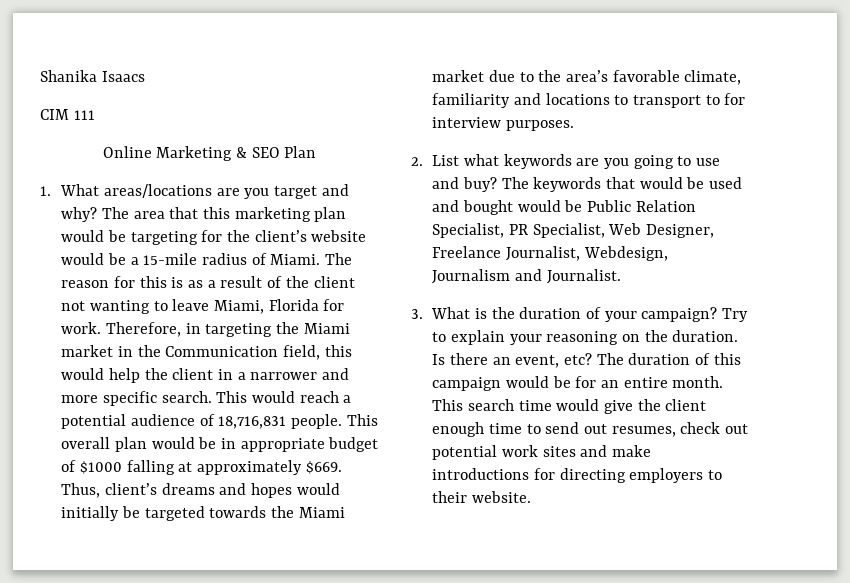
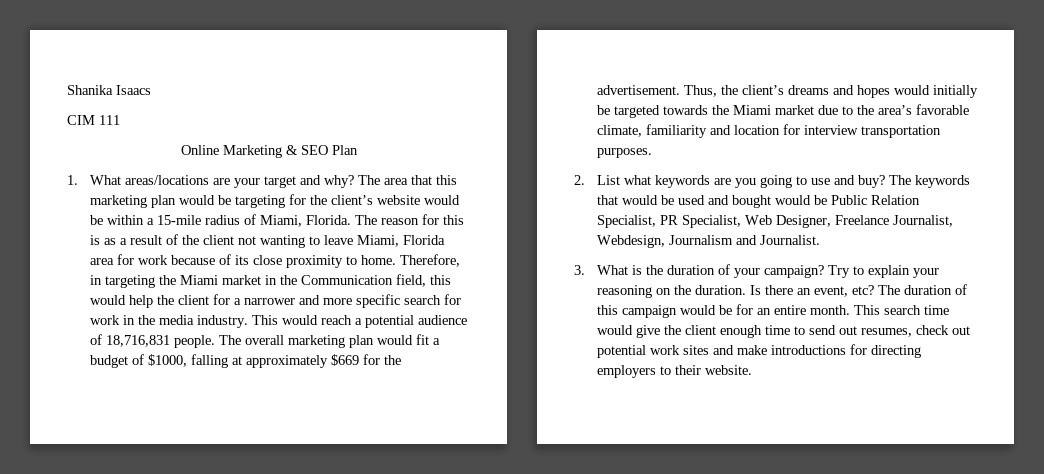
- 1. What areas/locations are you target and why?
+ 1. What areas/locations are your target and why?
- The area that this marketing plan would be targeting for the client’s website would be a 15-mile radius of Miami.
+ The area that this marketing plan would be targeting for the client’s website would be within a 15-mile radius of Miami, Florida.
- The reason for this is as a result of the client not wanting to leave Miami, Florida for work.
+ The reason for this is as a result of the client not wanting to leave Miami, Florida area for work because of its close proximity to home.
- Therefore, in targeting the Miami market in the Communication field, this would help the client in a narrower and more specific search.
+ Therefore, in targeting the Miami market in the Communication field, this would help the client for a narrower and more specific search for work in the media industry.
- This overall plan would be in appropriate budget of $1000 falling at approximately $669. Thus, client’s dreams and hopes would initially be targeted towards the Miami market due to the area’s favorable climate, familiarity and locations to transport to for interview purposes.
+ The overall marketing plan would fit a budget of $1000, falling at approximately $669 for the advertisement. Thus, the client’s dreams and hopes would initially be targeted towards the Miami market due to the area’s favorable climate, familiarity and location for interview transportation purposes.

